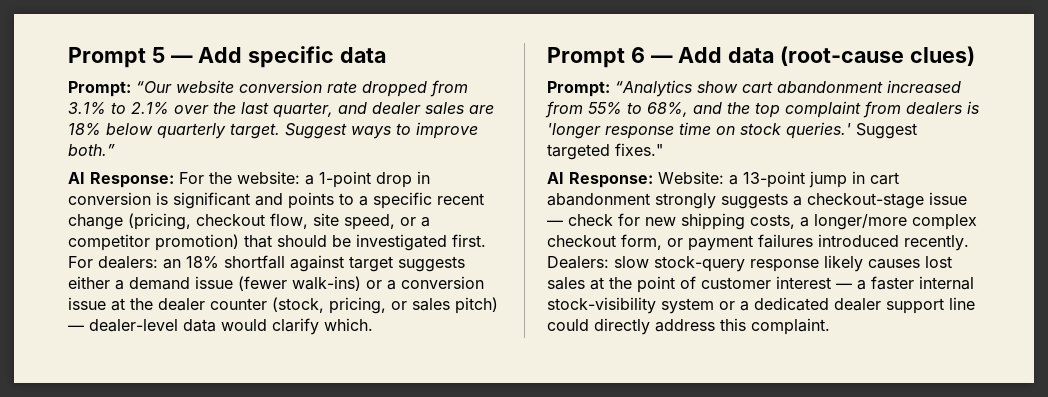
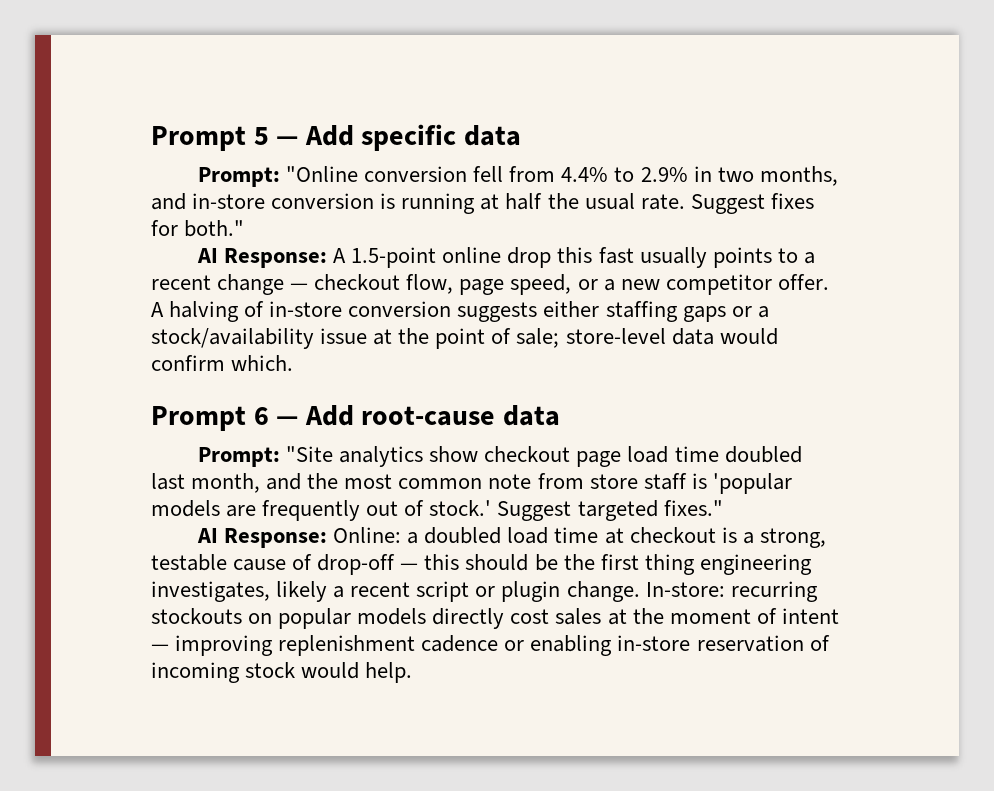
- Prompt: “Our website conversion rate dropped from 3.1% to 2.1% over the last quarter, and dealer sales are 18% below quarterly target. Suggest ways to improve both.”
- AI Response: For the website: a 1-point drop in conversion is significant and points to a specific recent change (pricing, checkout flow, site speed, or a competitor promotion) that should be investigated first. For dealers: an 18% shortfall against target suggests either a demand issue (fewer walk-ins) or a conversion issue at the dealer counter (stock, pricing, or sales pitch) — dealer-level data would clarify which.
+ Prompt: "Online conversion fell from 4.4% to 2.9% in two months, and in-store conversion is running at half the usual rate. Suggest fixes for both."
+ AI Response: A 1.5-point online drop this fast usually points to a recent change — checkout flow, page speed, or a new competitor offer. A halving of in-store conversion suggests either staffing gaps or a stock/availability issue at the point of sale; store-level data would confirm which.
- Prompt 6 — Add data (root-cause clues)
- Prompt: “Analytics show cart abandonment increased from 55% to 68%, and the top complaint from dealers is 'longer response time on stock queries.'
+ Prompt 6 — Add root-cause data
+ Prompt: "Site analytics show checkout page load time doubled last month, and the most common note from store staff is 'popular models are frequently out of stock.'
- AI Response: Website: a 13-point jump in cart abandonment strongly suggests a checkout-stage issue — check for new shipping costs, a longer/more complex checkout form, or payment failures introduced recently. Dealers: slow stock-query response likely causes lost sales at the point of customer interest — a faster internal stock-visibility system or a dedicated dealer support line could directly address this complaint.
+ AI Response: Online: a doubled load time at checkout is a strong, testable cause of drop-off — this should be the first thing engineering investigates, likely a recent script or plugin change. In-store: recurring stockouts on popular models directly cost sales at the moment of intent — improving replenishment cadence or enabling in-store reservation of incoming stock would help.

